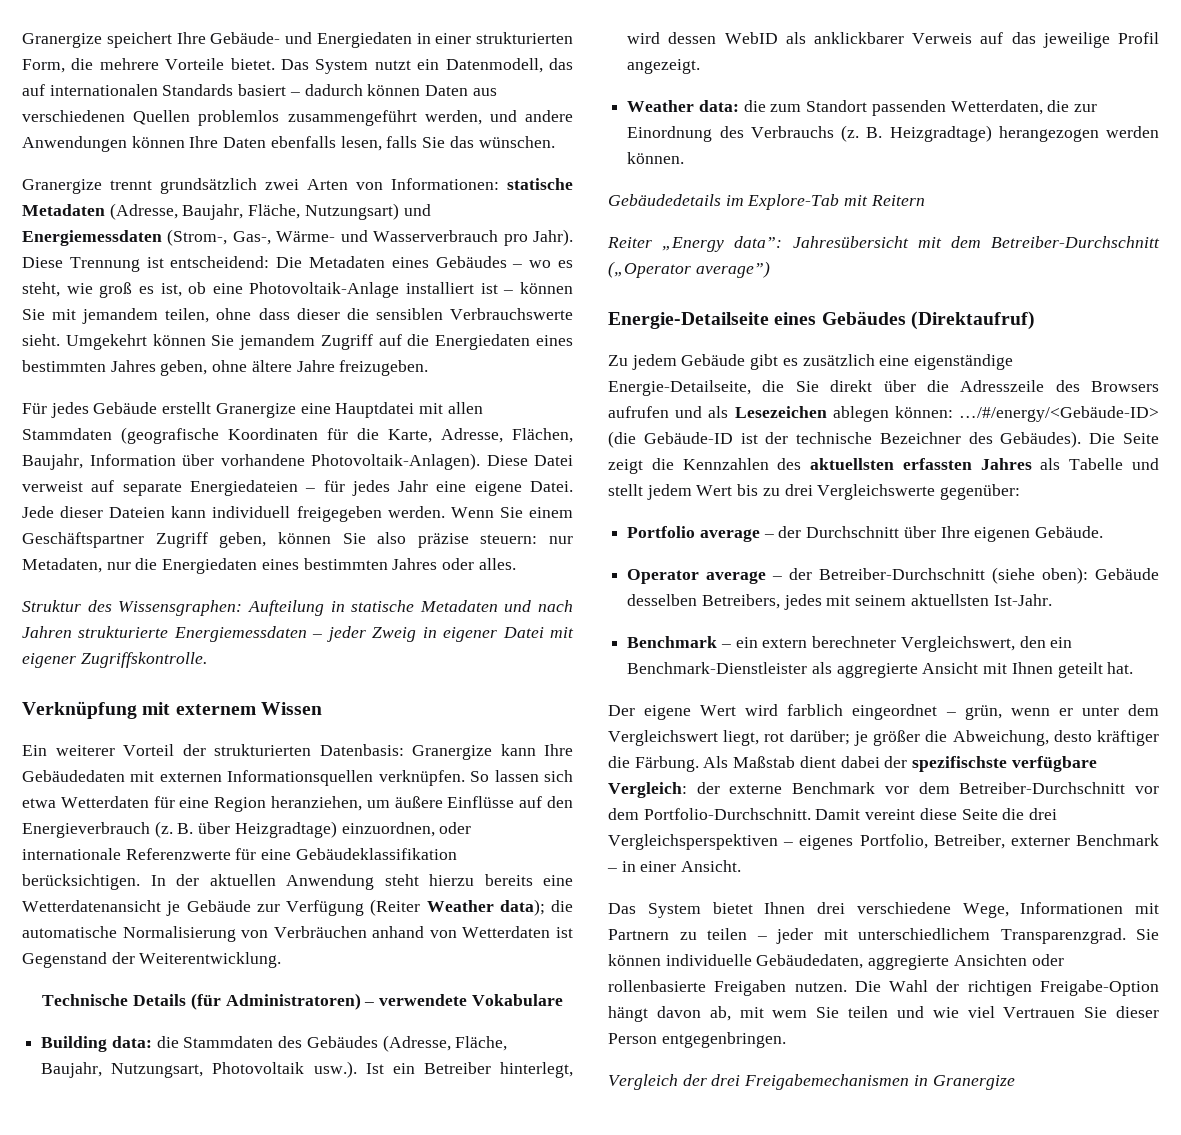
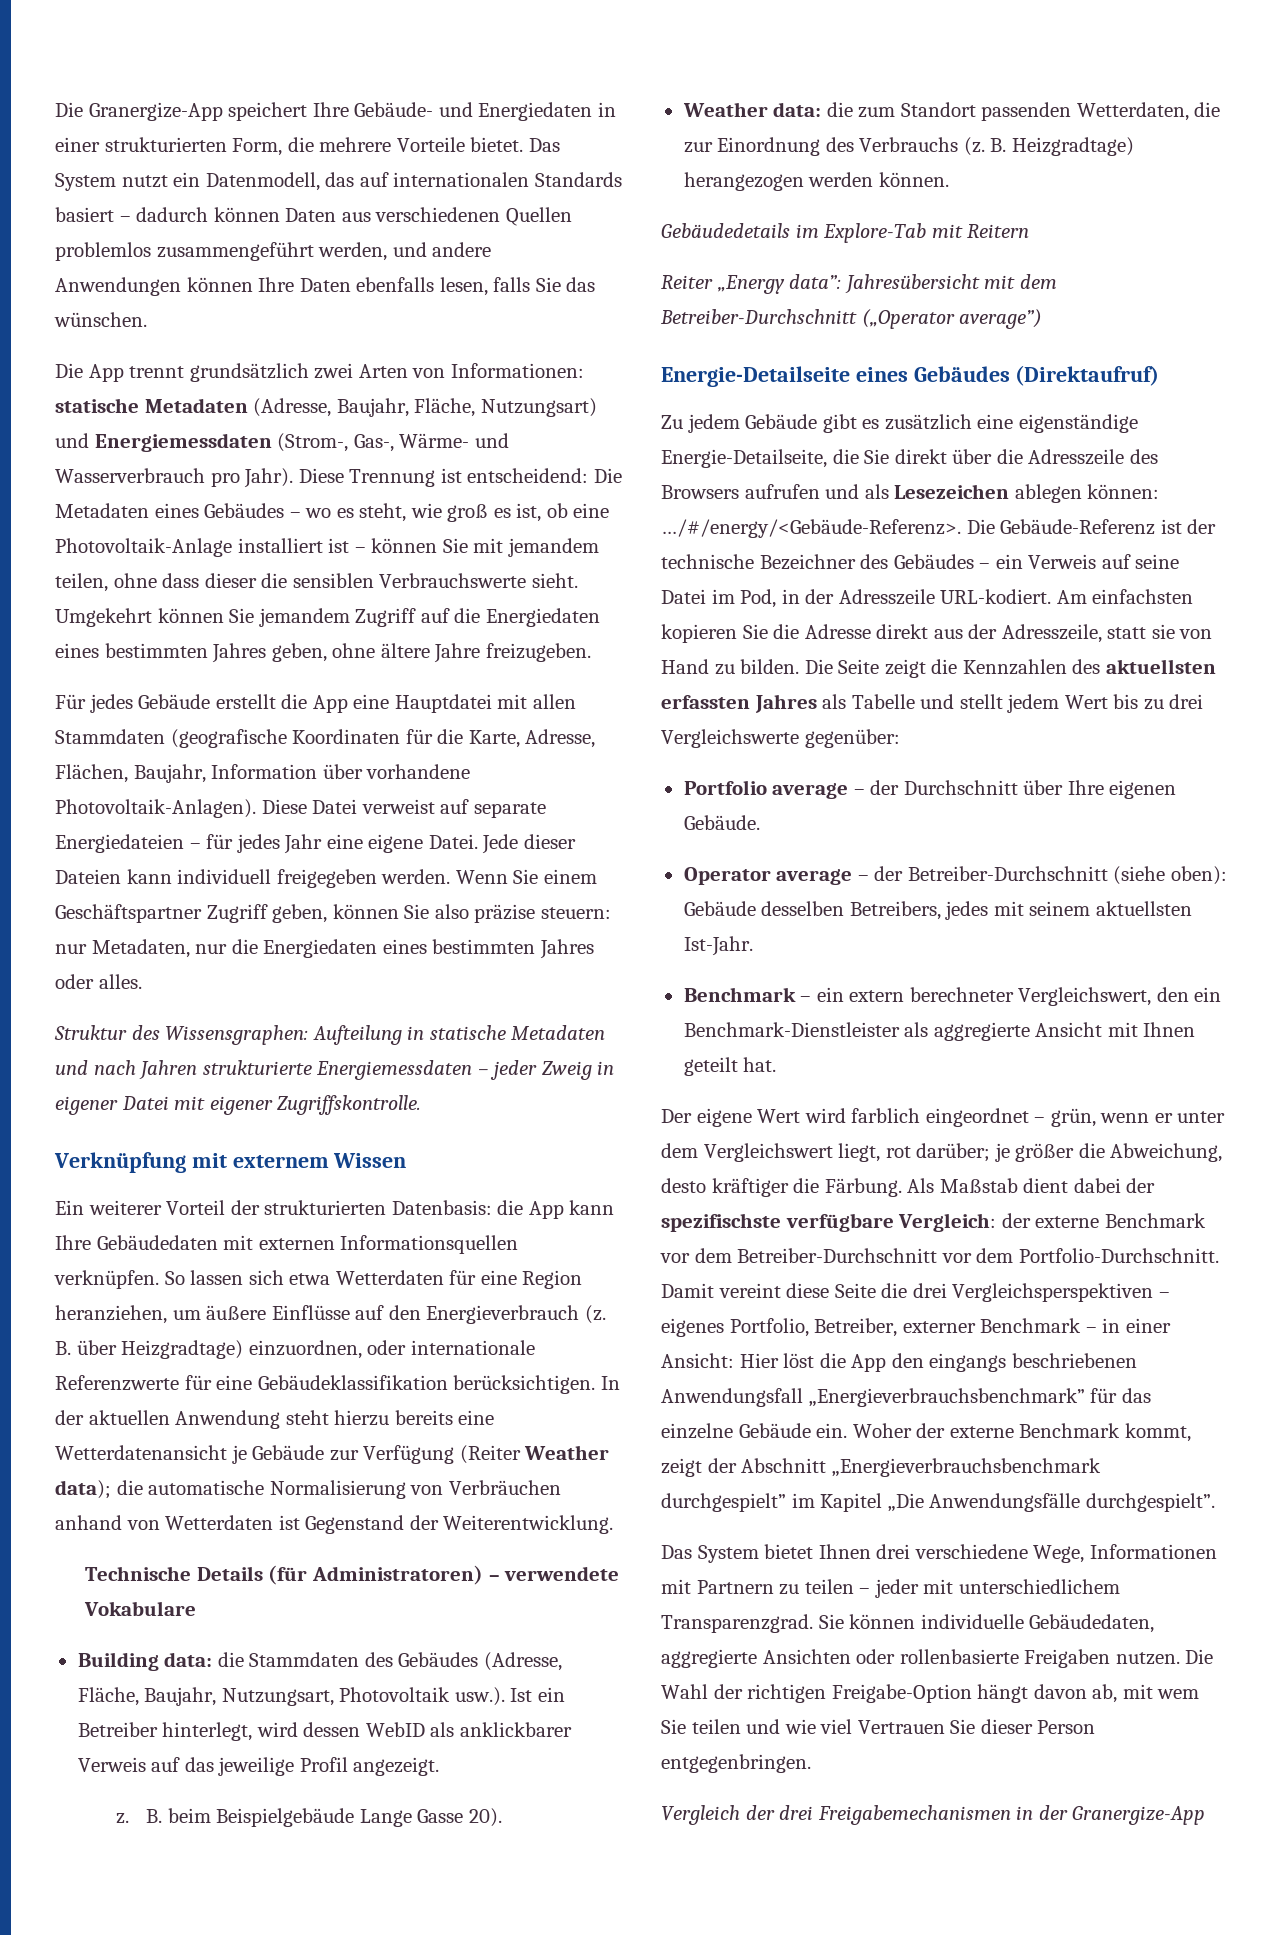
- Granergize speichert Ihre Gebäude- und Energiedaten in einer strukturierten Form, die mehrere Vorteile bietet.
+ Die Granergize-App speichert Ihre Gebäude- und Energiedaten in einer strukturierten Form, die mehrere Vorteile bietet.
- Granergize trennt grundsätzlich zwei Arten von Informationen: statische Metadaten (Adresse, Baujahr, Fläche, Nutzungsart) und Energiemessdaten (Strom-, Gas-, Wärme- und Wasserverbrauch pro Jahr).
+ Die App trennt grundsätzlich zwei Arten von Informationen: statische Metadaten (Adresse, Baujahr, Fläche, Nutzungsart) und Energiemessdaten (Strom-, Gas-, Wärme- und Wasserverbrauch pro Jahr).
- Für jedes Gebäude erstellt Granergize eine Hauptdatei mit allen Stammdaten (geografische Koordinaten für die Karte, Adresse, Flächen, Baujahr, Information über vorhandene Photovoltaik-Anlagen).
+ Für jedes Gebäude erstellt die App eine Hauptdatei mit allen Stammdaten (geografische Koordinaten für die Karte, Adresse, Flächen, Baujahr, Information über vorhandene Photovoltaik-Anlagen).
- Ein weiterer Vorteil der strukturierten Datenbasis: Granergize kann Ihre Gebäudedaten mit externen Informationsquellen verknüpfen.
+ Ein weiterer Vorteil der strukturierten Datenbasis: die App kann Ihre Gebäudedaten mit externen Informationsquellen verknüpfen.
+ z. B. beim Beispielgebäude Lange Gasse 20).
- Zu jedem Gebäude gibt es zusätzlich eine eigenständige Energie-Detailseite, die Sie direkt über die Adresszeile des Browsers aufrufen und als Lesezeichen ablegen können: …/#/energy/<Gebäude-ID> (die Gebäude-ID ist der technische Bezeichner des Gebäudes).
+ Zu jedem Gebäude gibt es zusätzlich eine eigenständige Energie-Detailseite, die Sie direkt über die Adresszeile des Browsers aufrufen und als Lesezeichen ablegen können: …/#/energy/<Gebäude-Referenz>. Die Gebäude-Referenz ist der technische Bezeichner des Gebäudes – ein Verweis auf seine Datei im Pod, in der Adresszeile URL-kodiert. Am einfachsten kopieren Sie die Adresse direkt aus der Adresszeile, statt sie von Hand zu bilden.
- Damit vereint diese Seite die drei Vergleichsperspektiven – eigenes Portfolio, Betreiber, externer Benchmark – in einer Ansicht.
+ Damit vereint diese Seite die drei Vergleichsperspektiven – eigenes Portfolio, Betreiber, externer Benchmark – in einer Ansicht: Hier löst die App den eingangs beschriebenen Anwendungsfall „Energieverbrauchsbenchmark” für das einzelne Gebäude ein. Woher der externe Benchmark kommt, zeigt der Abschnitt „Energieverbrauchsbenchmark durchgespielt” im Kapitel „Die Anwendungsfälle durchgespielt”.
- Vergleich der drei Freigabemechanismen in Granergize
+ Vergleich der drei Freigabemechanismen in der Granergize-App

